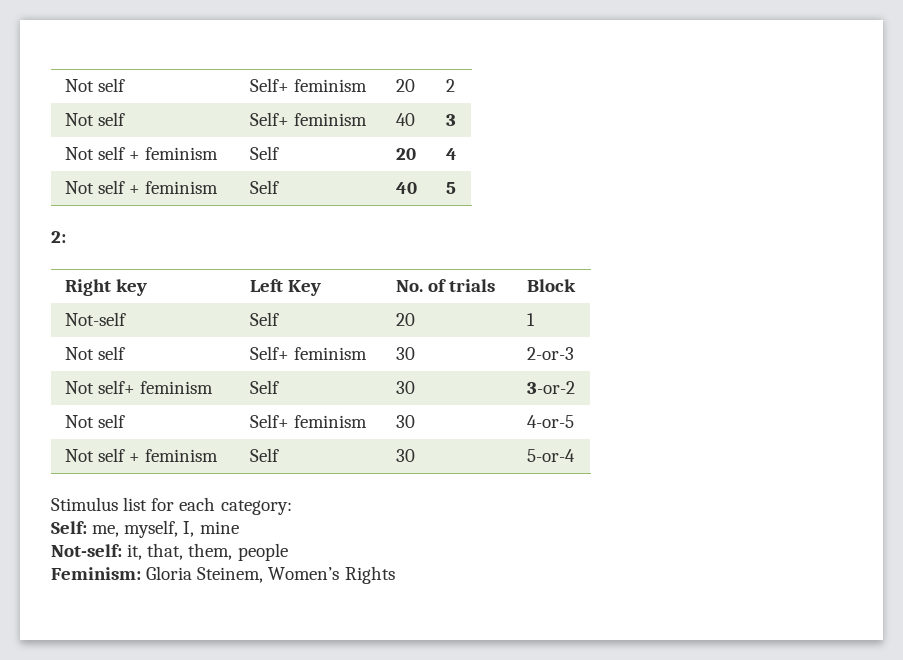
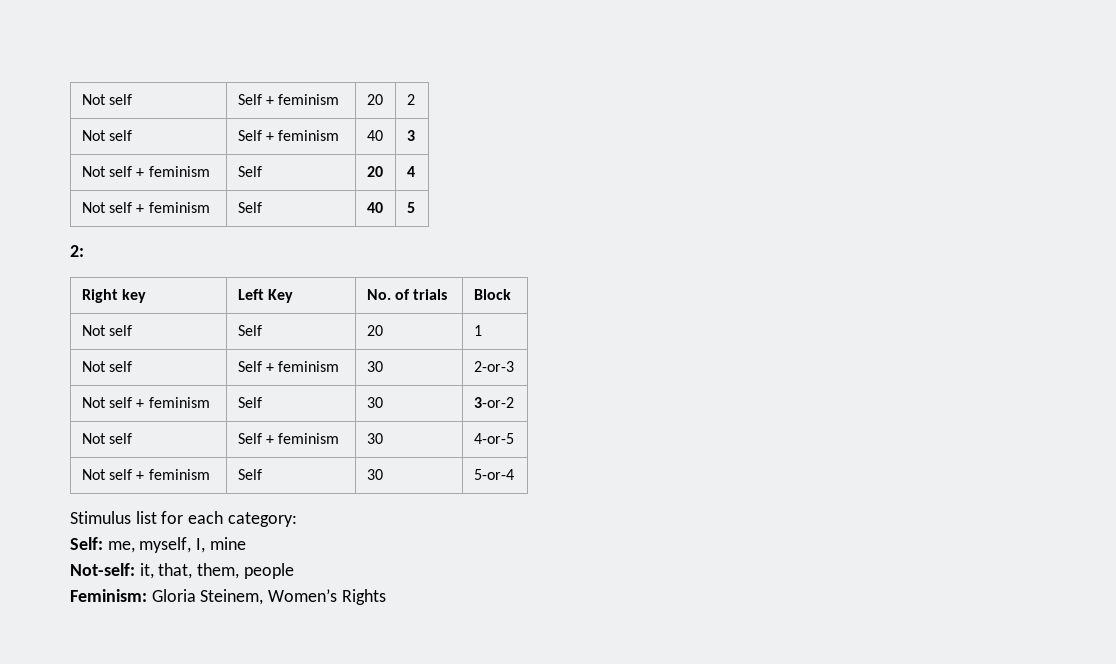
- Not self | Self+ feminism | 20 | 2
+ Not self | Self + feminism | 20 | 2
- Not self | Self+ feminism | 40 | 3
+ Not self | Self + feminism | 40 | 3
- Not-self | Self | 20 | 1
+ Not self | Self | 20 | 1
- Not self | Self+ feminism | 30 | 2-or-3
+ Not self | Self + feminism | 30 | 2-or-3
- Not self+ feminism | Self | 30 | 3-or-2
+ Not self + feminism | Self | 30 | 3-or-2
- Not self | Self+ feminism | 30 | 4-or-5
+ Not self | Self + feminism | 30 | 4-or-5

